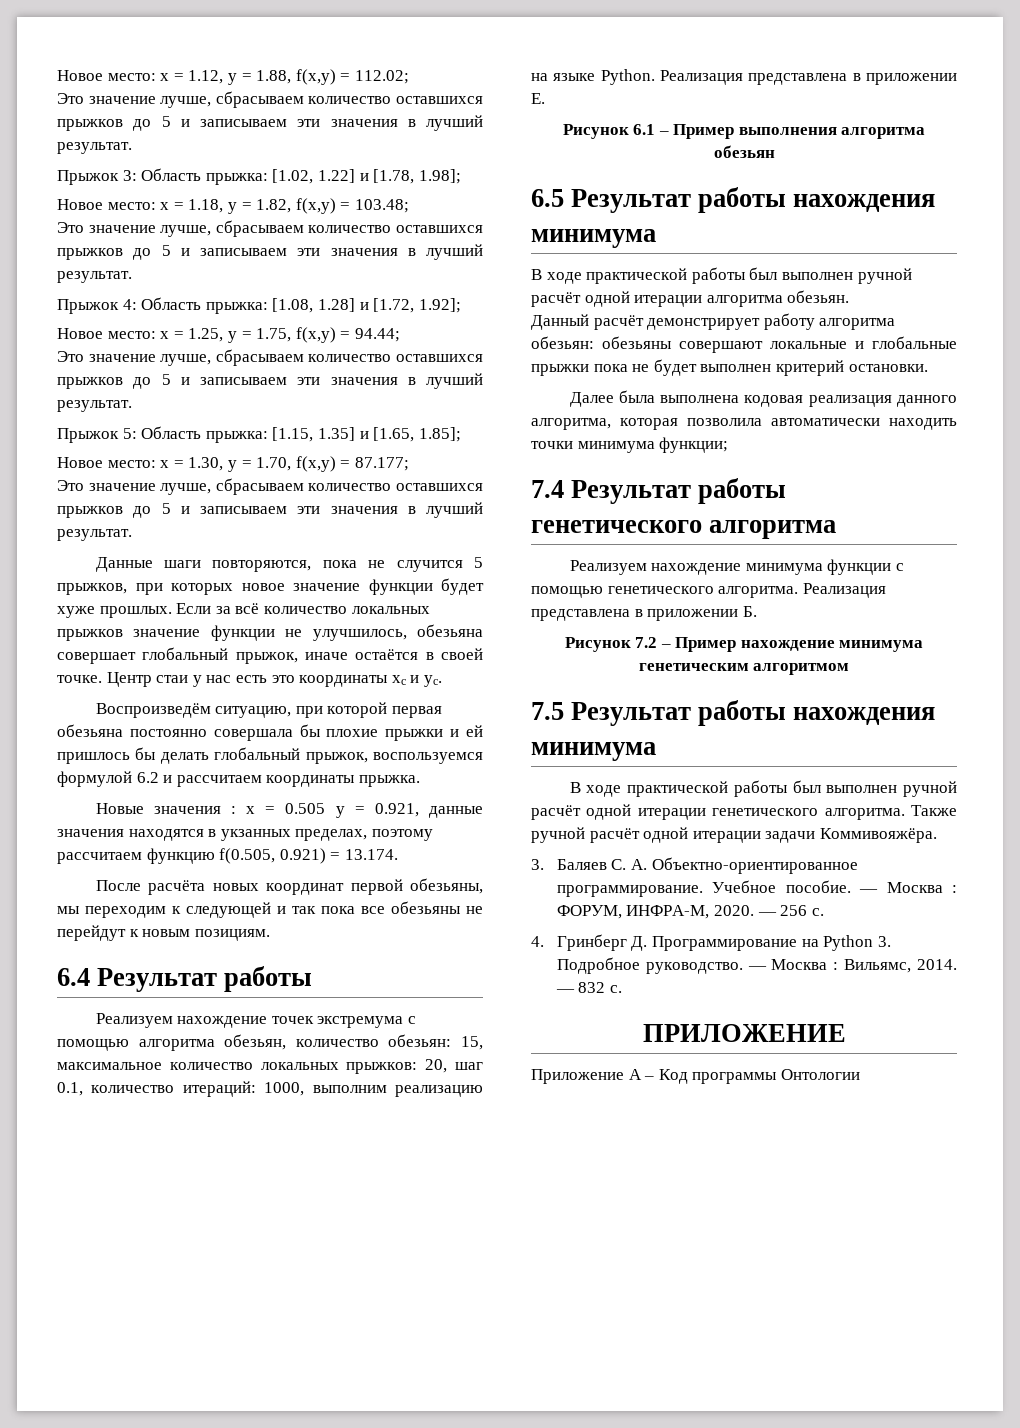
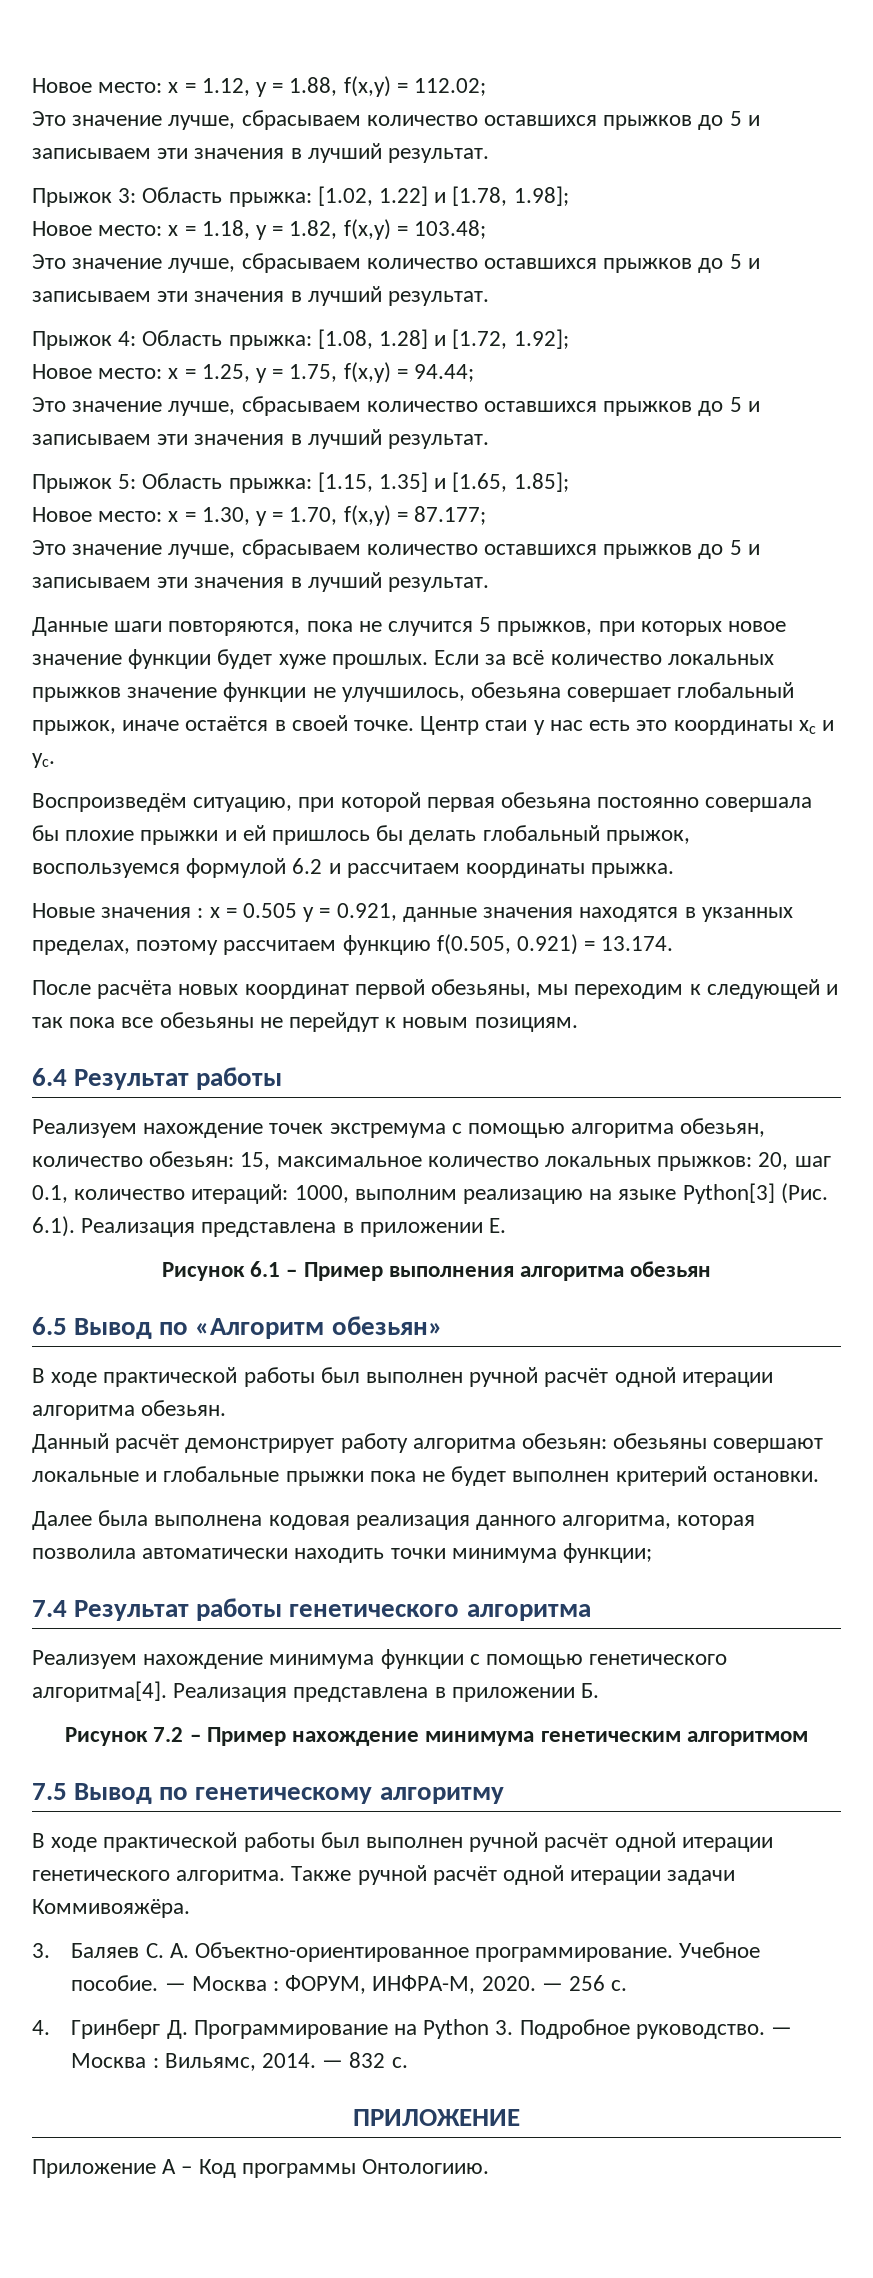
- Реализуем нахождение точек экстремума с помощью алгоритма обезьян, количество обезьян: 15, максимальное количество локальных прыжков: 20, шаг 0.1, количество итераций: 1000, выполним реализацию на языке Python. Реализация представлена в приложении Е.
+ Реализуем нахождение точек экстремума с помощью алгоритма обезьян, количество обезьян: 15, максимальное количество локальных прыжков: 20, шаг 0.1, количество итераций: 1000, выполним реализацию на языке Python[3] (Рис. 6.1). Реализация представлена в приложении Е.
- 6.5 Результат работы нахождения минимума
+ 6.5 Вывод по «Алгоритм обезьян»
- Реализуем нахождение минимума функции с помощью генетического алгоритма.
+ Реализуем нахождение минимума функции с помощью генетического алгоритма[4].
- 7.5 Результат работы нахождения минимума
+ 7.5 Вывод по генетическому алгоритму
- Приложение А – Код программы Онтологии
+ Приложение А – Код программы Онтологиию.

